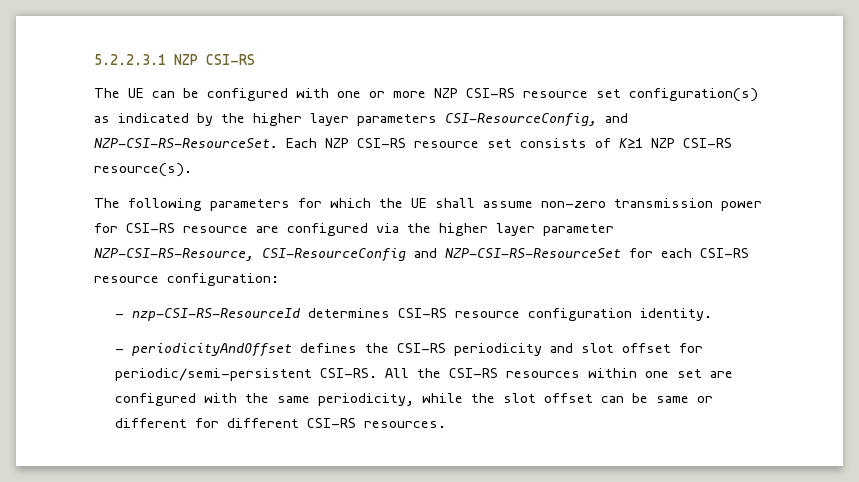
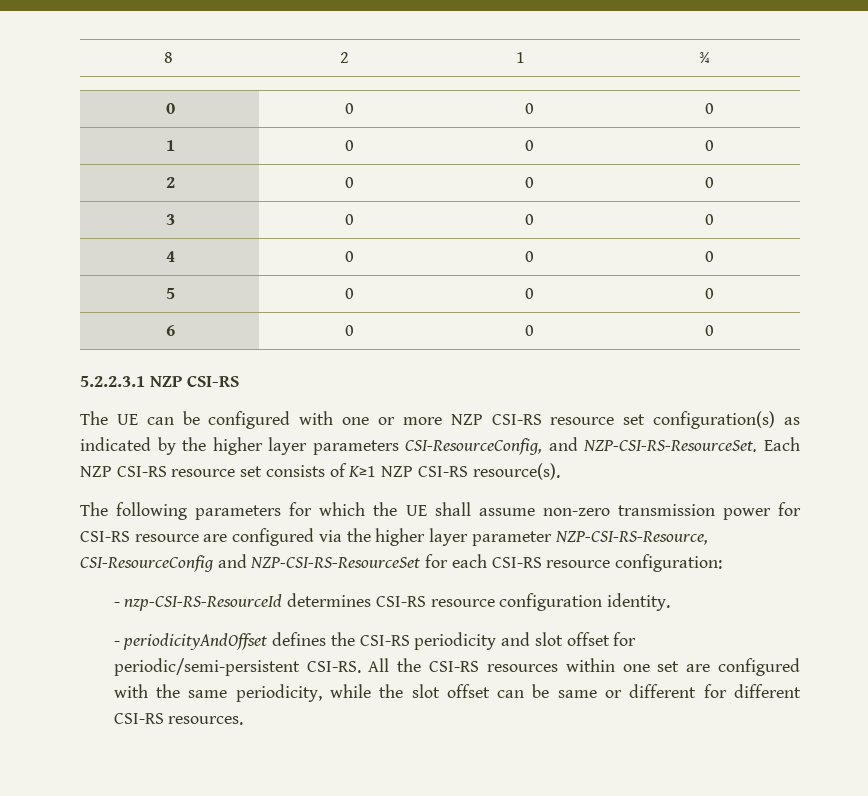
+ 8 | 2 | 1 | ¾
+ 0 | 0 | 0 | 0
+ 1 | 0 | 0 | 0
+ 2 | 0 | 0 | 0
+ 3 | 0 | 0 | 0
+ 4 | 0 | 0 | 0
+ 5 | 0 | 0 | 0
+ 6 | 0 | 0 | 0

